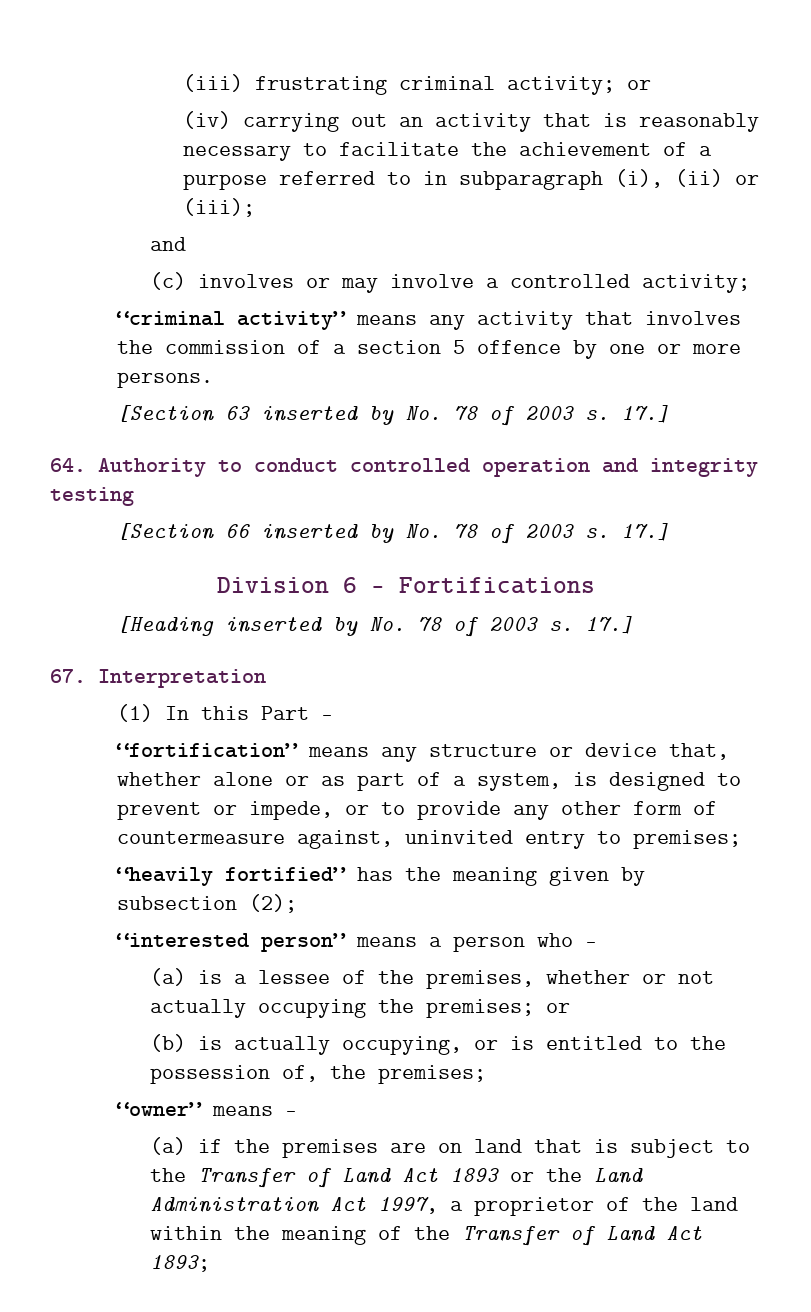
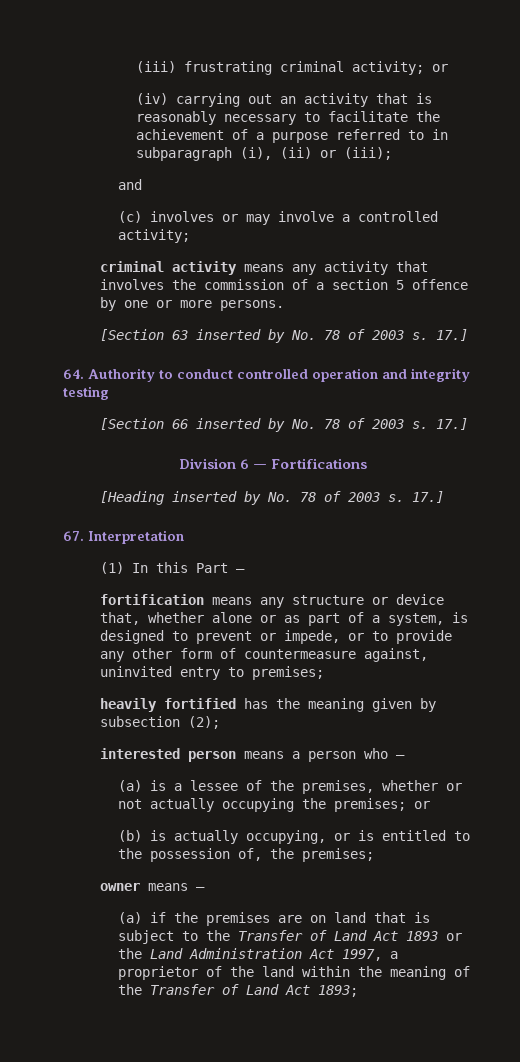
- “criminal activity” means any activity that involves the commission of a section 5 offence by one or more persons.
+ criminal activity means any activity that involves the commission of a section 5 offence by one or more persons.
- “fortification” means any structure or device that, whether alone or as part of a system, is designed to prevent or impede, or to provide any other form of countermeasure against, uninvited entry to premises;
+ fortification means any structure or device that, whether alone or as part of a system, is designed to prevent or impede, or to provide any other form of countermeasure against, uninvited entry to premises;
- “heavily fortified” has the meaning given by subsection (2);
+ heavily fortified has the meaning given by subsection (2);
- “interested person” means a person who —
+ interested person means a person who —
- “owner” means —
+ owner means —

